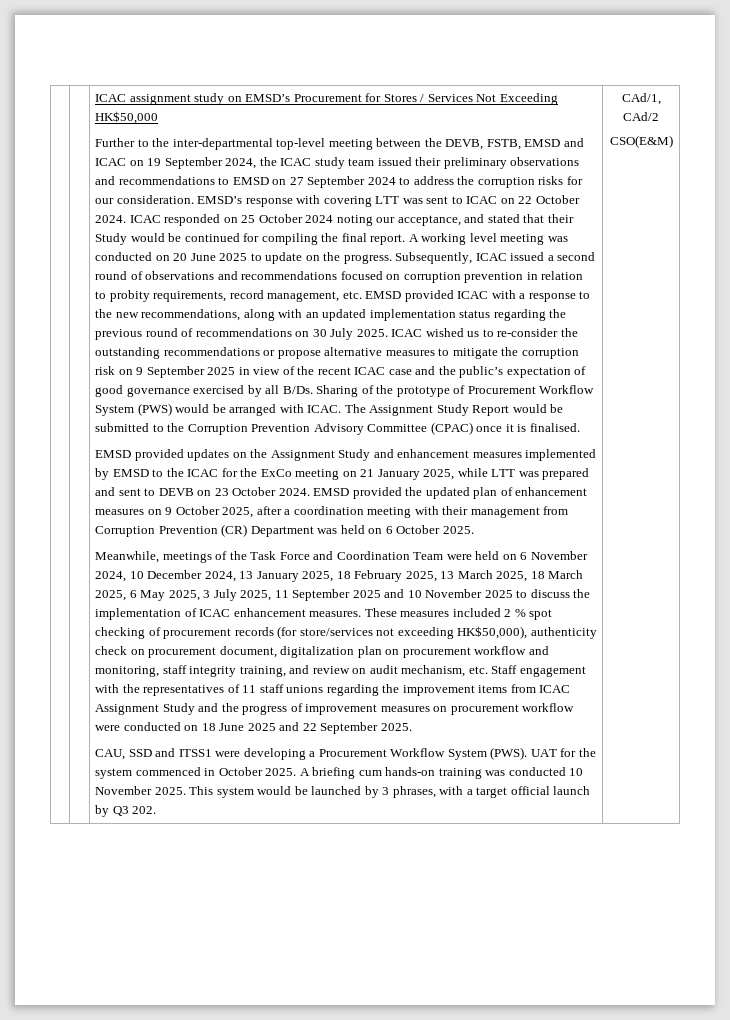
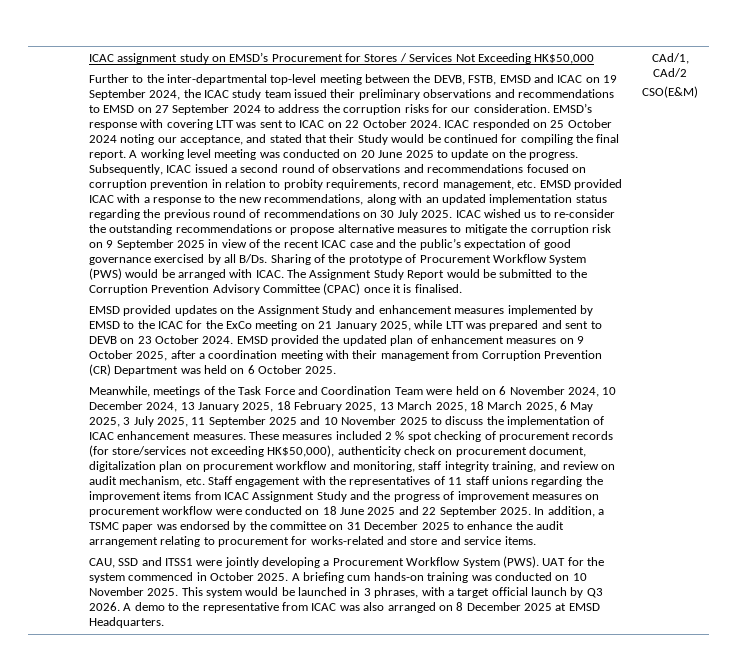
+ In addition, a TSMC paper was endorsed by the committee on 31 December 2025 to enhance the audit arrangement relating to procurement for works-related and store and service items.
- CAU, SSD and ITSS1 were developing a Procurement Workflow System (PWS).
+ CAU, SSD and ITSS1 were jointly developing a Procurement Workflow System (PWS).
- A briefing cum hands-on training was conducted 10 November 2025.
+ A briefing cum hands-on training was conducted on 10 November 2025.
- This system would be launched by 3 phrases, with a target official launch by Q3 202.
+ This system would be launched in 3 phrases, with a target official launch by Q3 2026. A demo to the representative from ICAC was also arranged on 8 December 2025 at EMSD Headquarters.

